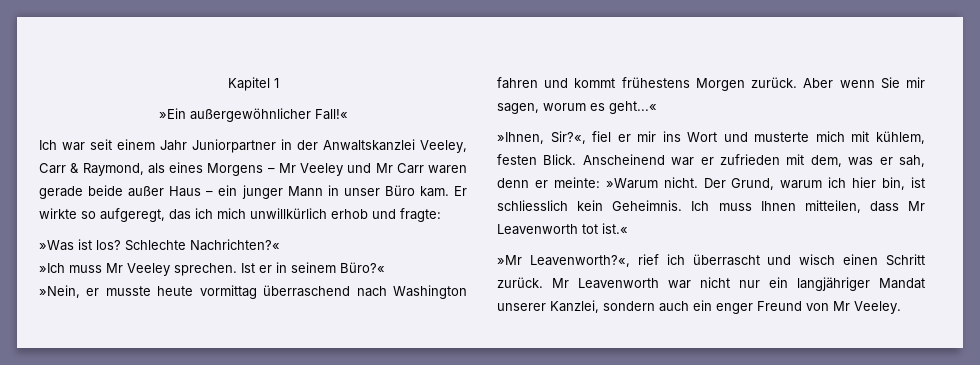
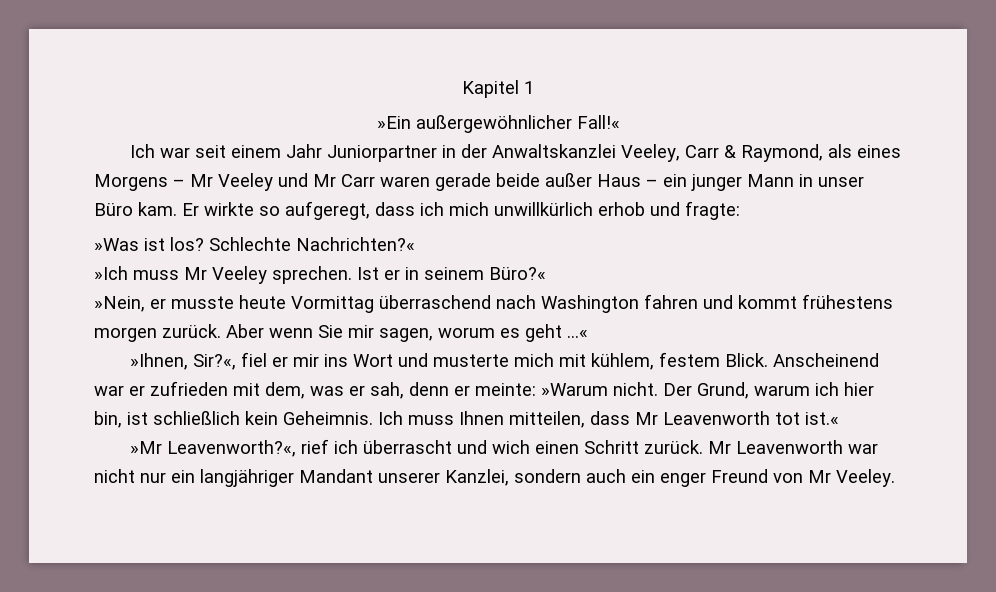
- Er wirkte so aufgeregt, das ich mich unwillkürlich erhob und fragte:
+ Er wirkte so aufgeregt, dass ich mich unwillkürlich erhob und fragte:
- »Nein, er musste heute vormittag überraschend nach Washington fahren und kommt frühestens Morgen zurück.
+ »Nein, er musste heute Vormittag überraschend nach Washington fahren und kommt frühestens morgen zurück.
- Aber wenn Sie mir sagen, worum es geht...«
+ Aber wenn Sie mir sagen, worum es geht ...«
- »Ihnen, Sir?«, fiel er mir ins Wort und musterte mich mit kühlem, festen Blick.
+ »Ihnen, Sir?«, fiel er mir ins Wort und musterte mich mit kühlem, festem Blick.
- Der Grund, warum ich hier bin, ist schliesslich kein Geheimnis.
+ Der Grund, warum ich hier bin, ist schließlich kein Geheimnis.
- »Mr Leavenworth?«, rief ich überrascht und wisch einen Schritt zurück.
+ »Mr Leavenworth?«, rief ich überrascht und wich einen Schritt zurück.
- Mr Leavenworth war nicht nur ein langjähriger Mandat unserer Kanzlei, sondern auch ein enger Freund von Mr Veeley.
+ Mr Leavenworth war nicht nur ein langjähriger Mandant unserer Kanzlei, sondern auch ein enger Freund von Mr Veeley.

